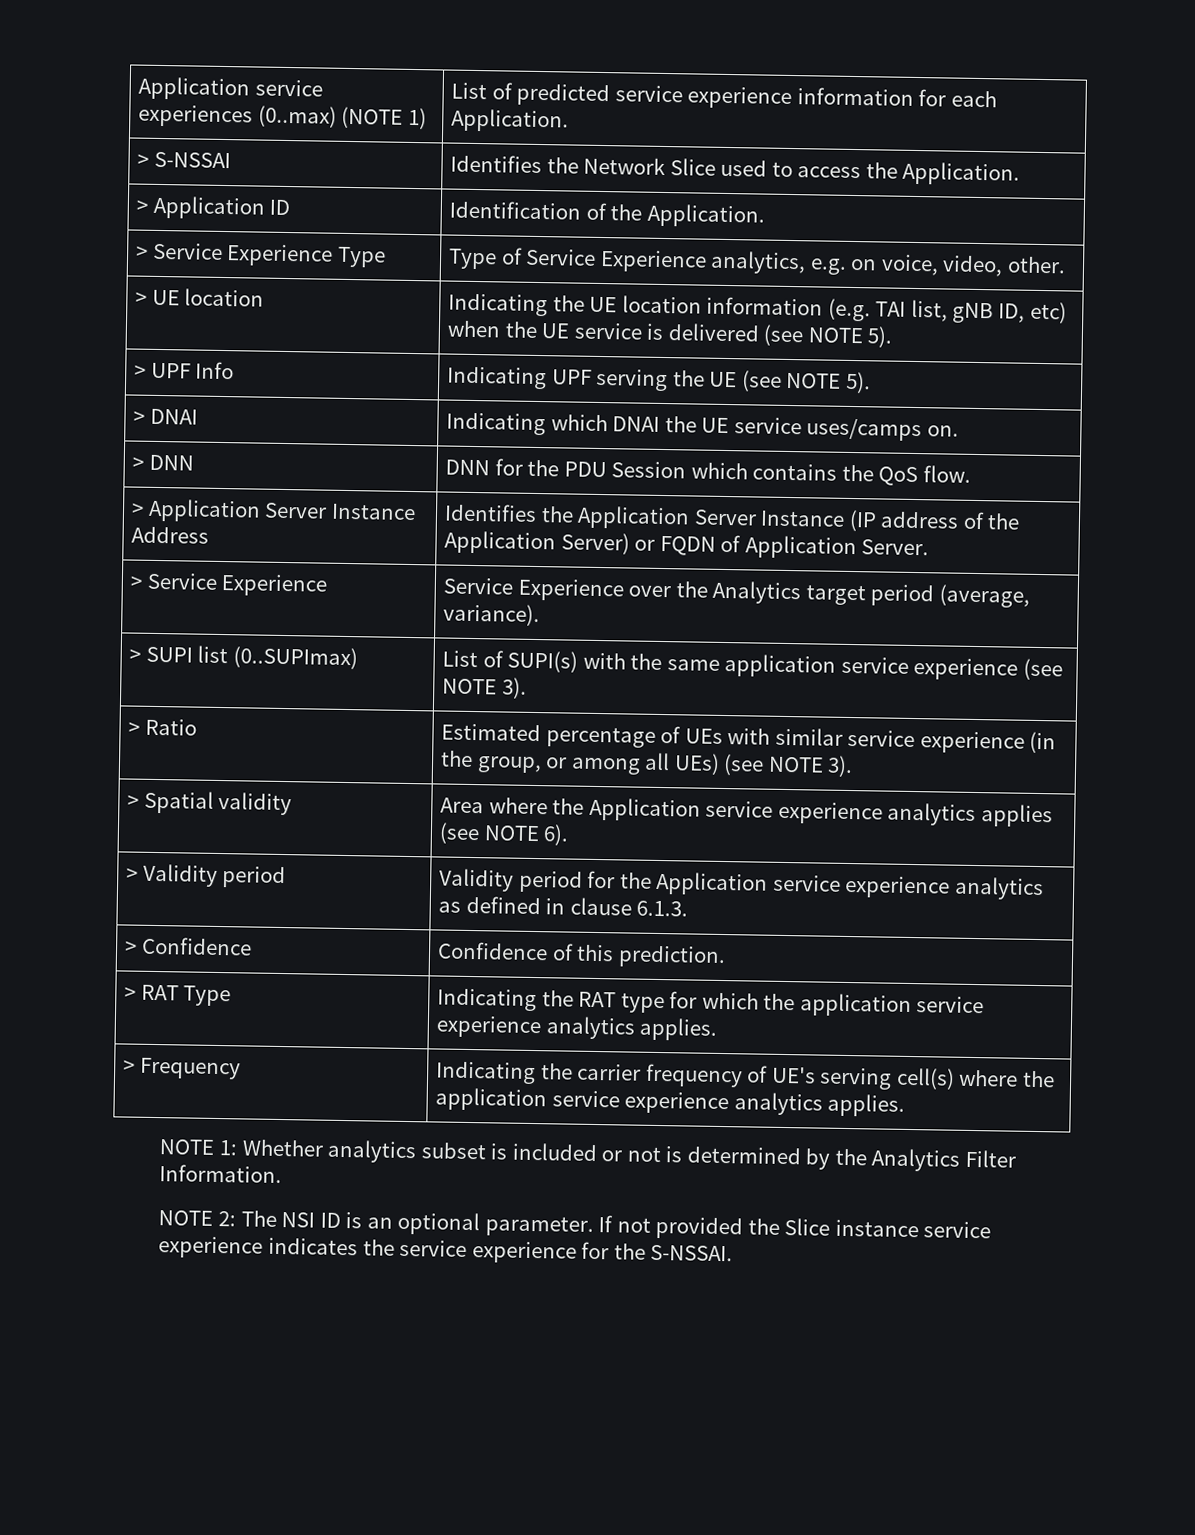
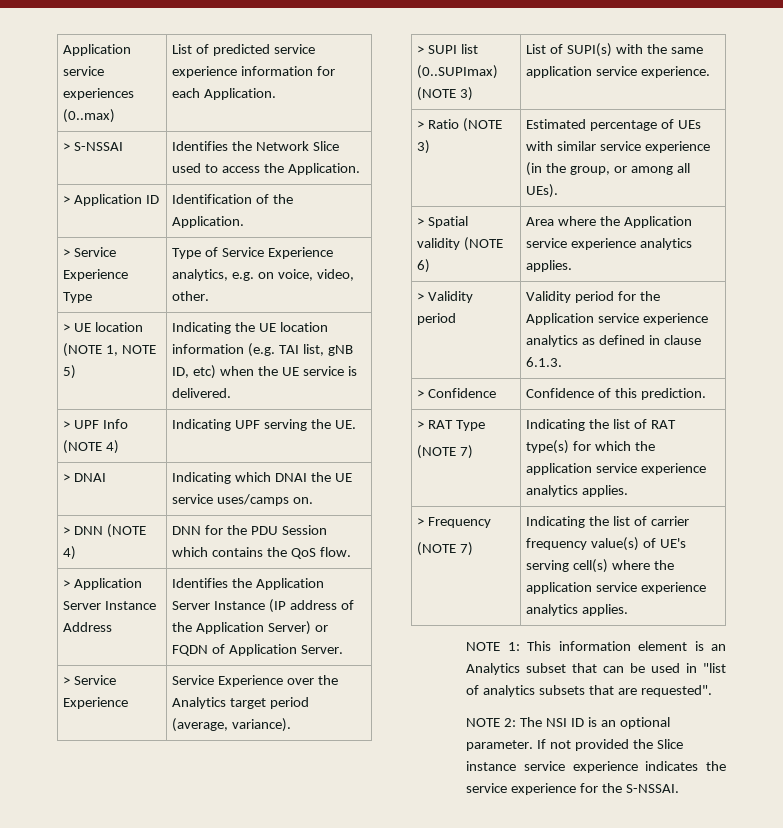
- Application service experiences (0..max) (NOTE 1) | List of predicted service experience information for each Application.
+ Application service experiences (0..max) | List of predicted service experience information for each Application.
- > UE location | Indicating the UE location information (e.g. TAI list, gNB ID, etc) when the UE service is delivered (see NOTE 5).
+ > UE location (NOTE 1, NOTE 5) | Indicating the UE location information (e.g. TAI list, gNB ID, etc) when the UE service is delivered.
- > UPF Info | Indicating UPF serving the UE (see NOTE 5).
+ > UPF Info (NOTE 4) | Indicating UPF serving the UE.
- > DNN | DNN for the PDU Session which contains the QoS flow.
+ > DNN (NOTE 4) | DNN for the PDU Session which contains the QoS flow.
- > SUPI list (0..SUPImax) | List of SUPI(s) with the same application service experience (see NOTE 3).
+ > SUPI list (0..SUPImax) (NOTE 3) | List of SUPI(s) with the same application service experience.
- > Ratio | Estimated percentage of UEs with similar service experience (in the group, or among all UEs) (see NOTE 3).
+ > Ratio (NOTE 3) | Estimated percentage of UEs with similar service experience (in the group, or among all UEs).
- > Spatial validity | Area where the Application service experience analytics applies (see NOTE 6).
+ > Spatial validity (NOTE 6) | Area where the Application service experience analytics applies.
- > RAT Type | Indicating the RAT type for which the application service experience analytics applies.
+ > RAT Type
+ (NOTE 7) | Indicating the list of RAT type(s) for which the application service experience analytics applies.
- > Frequency | Indicating the carrier frequency of UE's serving cell(s) where the application service experience analytics applies.
+ > Frequency
+ (NOTE 7) | Indicating the list of carrier frequency value(s) of UE's serving cell(s) where the application service experience analytics applies.
- NOTE 1: Whether analytics subset is included or not is determined by the Analytics Filter Information.
+ NOTE 1: This information element is an Analytics subset that can be used in "list of analytics subsets that are requested".

